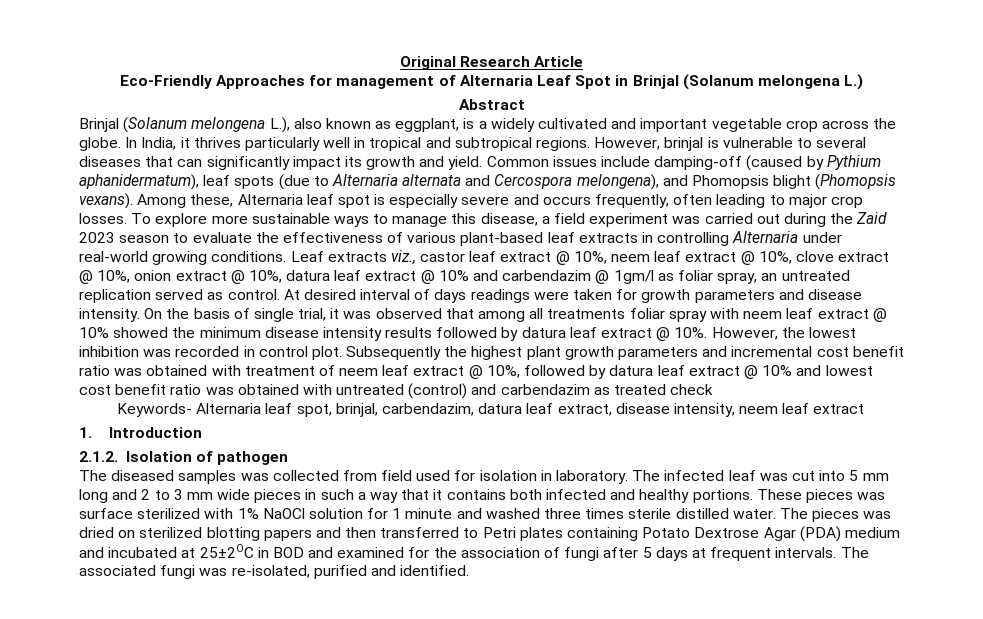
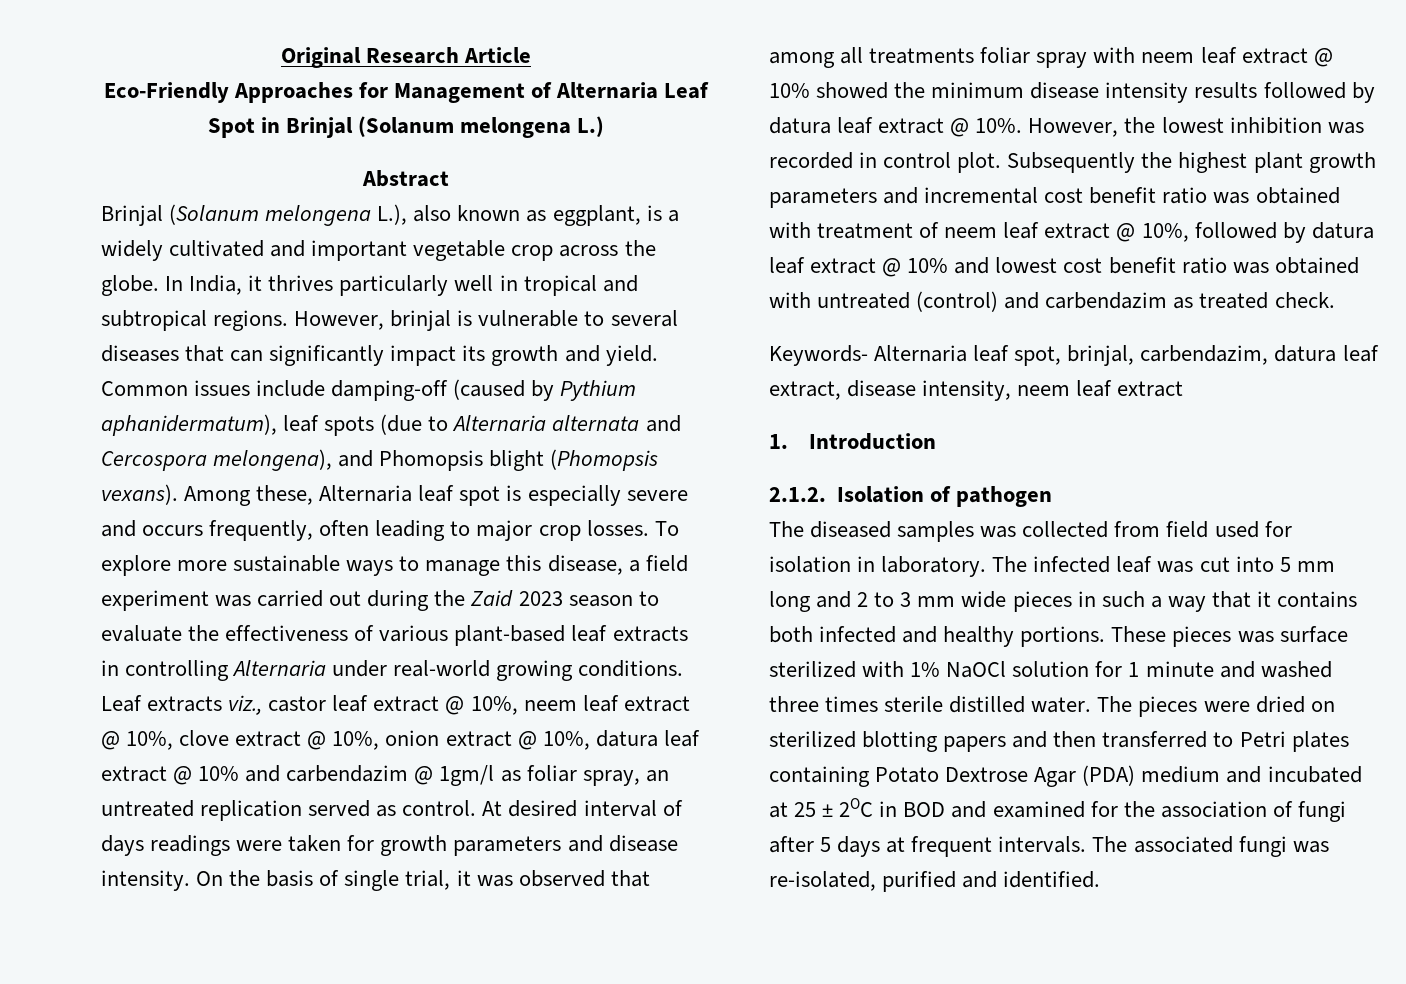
- Eco-Friendly Approaches for management of Alternaria Leaf Spot in Brinjal (Solanum melongena L.)
+ Eco-Friendly Approaches for Management of Alternaria Leaf Spot in Brinjal (Solanum melongena L.)
- Subsequently the highest plant growth parameters and incremental cost benefit ratio was obtained with treatment of neem leaf extract @ 10%, followed by datura leaf extract @ 10% and lowest cost benefit ratio was obtained with untreated (control) and carbendazim as treated check
+ Subsequently the highest plant growth parameters and incremental cost benefit ratio was obtained with treatment of neem leaf extract @ 10%, followed by datura leaf extract @ 10% and lowest cost benefit ratio was obtained with untreated (control) and carbendazim as treated check.
- The pieces was dried on sterilized blotting papers and then transferred to Petri plates containing Potato Dextrose Agar (PDA) medium and incubated at 25±2OC in BOD and examined for the association of fungi after 5 days at frequent intervals.
+ The pieces were dried on sterilized blotting papers and then transferred to Petri plates containing Potato Dextrose Agar (PDA) medium and incubated at 25 ± 2OC in BOD and examined for the association of fungi after 5 days at frequent intervals.

